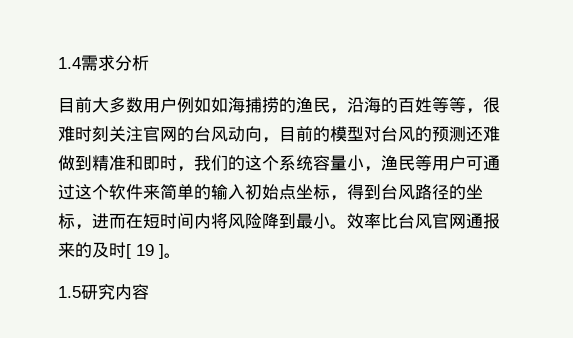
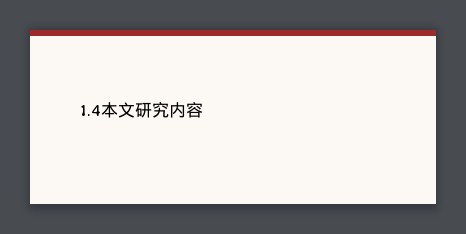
- 1.4需求分析
- 目前大多数用户例如如海捕捞的渔民，沿海的百姓等等，很难时刻关注官网的台风动向，目前的模型对台风的预测还难做到精准和即时，我们的这个系统容量小，渔民等用户可通过这个软件来简单的输入初始点坐标，得到台风路径的坐标，进而在短时间内将风险降到最小。效率比台风官网通报来的及时[ 19 ]。
- 1.5研究内容
+ 1.4本文研究内容

